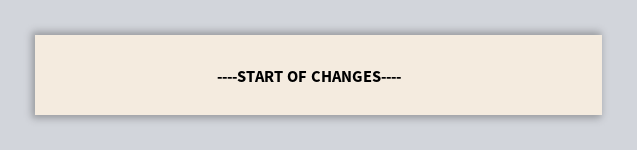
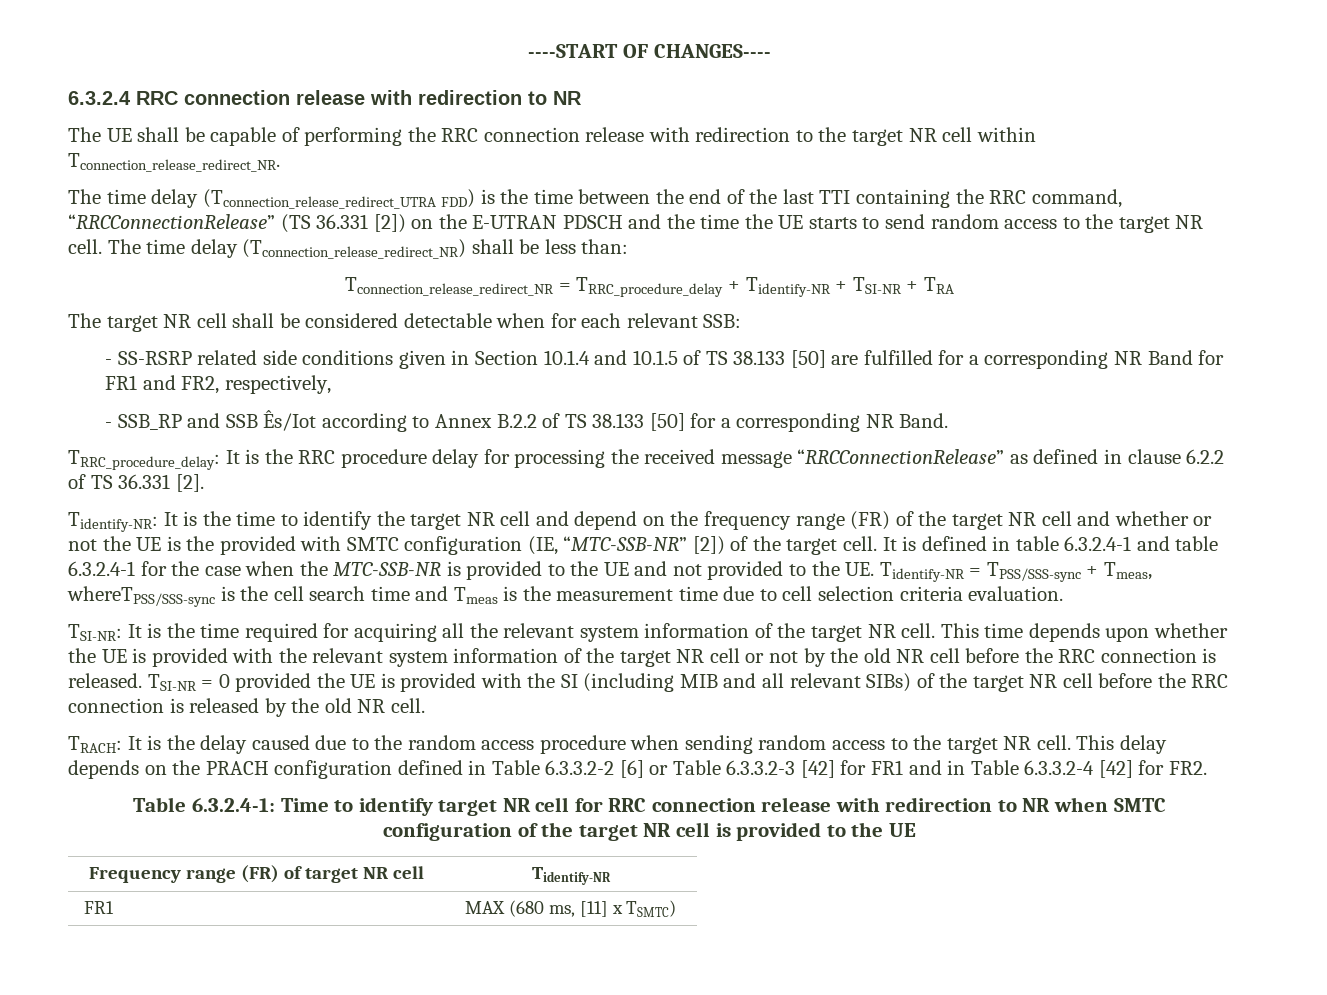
+ 6.3.2.4 RRC connection release with redirection to NR
+ The UE shall be capable of performing the RRC connection release with redirection to the target NR cell within Tconnection_release_redirect_NR.
+ The time delay (Tconnection_release_redirect_UTRA FDD) is the time between the end of the last TTI containing the RRC command, “RRCConnectionRelease” (TS 36.331 [2]) on the E-UTRAN PDSCH and the time the UE starts to send random access to the target NR cell. The time delay (Tconnection_release_redirect_NR) shall be less than:
+ Tconnection_release_redirect_NR = TRRC_procedure_delay + Tidentify-NR + TSI-NR + TRA
+ The target NR cell shall be considered detectable when for each relevant SSB:
+ - SS-RSRP related side conditions given in Section 10.1.4 and 10.1.5 of TS 38.133 [50] are fulfilled for a corresponding NR Band for FR1 and FR2, respectively,
+ - SSB_RP and SSB Ês/Iot according to Annex B.2.2 of TS 38.133 [50] for a corresponding NR Band.
+ TRRC_procedure_delay: It is the RRC procedure delay for processing the received message “RRCConnectionRelease” as defined in clause 6.2.2 of TS 36.331 [2].
+ Tidentify-NR: It is the time to identify the target NR cell and depend on the frequency range (FR) of the target NR cell and whether or not the UE is the provided with SMTC configuration (IE, “MTC-SSB-NR” [2]) of the target cell. It is defined in table 6.3.2.4-1 and table 6.3.2.4-1 for the case when the MTC-SSB-NR is provided to the UE and not provided to the UE. Tidentify-NR = TPSS/SSS-sync + Tmeas, whereTPSS/SSS-sync is the cell search time and Tmeas is the measurement time due to cell selection criteria evaluation.
+ TSI-NR: It is the time required for acquiring all the relevant system information of the target NR cell. This time depends upon whether the UE is provided with the relevant system information of the target NR cell or not by the old NR cell before the RRC connection is released. TSI-NR = 0 provided the UE is provided with the SI (including MIB and all relevant SIBs) of the target NR cell before the RRC connection is released by the old NR cell.
+ TRACH: It is the delay caused due to the random access procedure when sending random access to the target NR cell. This delay depends on the PRACH configuration defined in Table 6.3.3.2-2 [6] or Table 6.3.3.2-3 [42] for FR1 and in Table 6.3.3.2-4 [42] for FR2.
+ Table 6.3.2.4-1: Time to identify target NR cell for RRC connection release with redirection to NR when SMTC configuration of the target NR cell is provided to the UE
+ Frequency range (FR) of target NR cell | Tidentify-NR
+ FR1 | MAX (680 ms, [11] x TSMTC)

